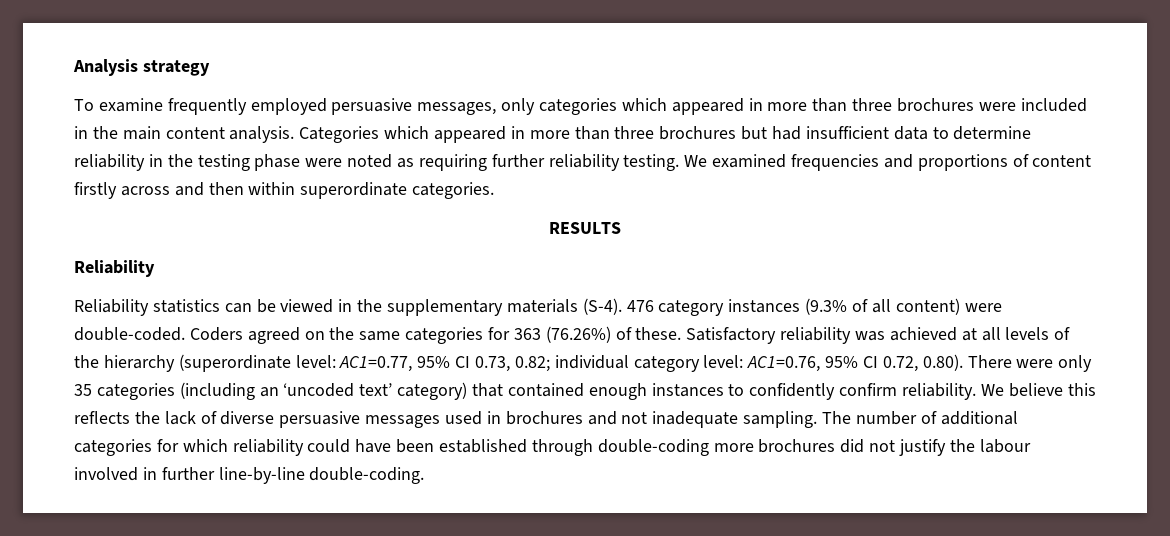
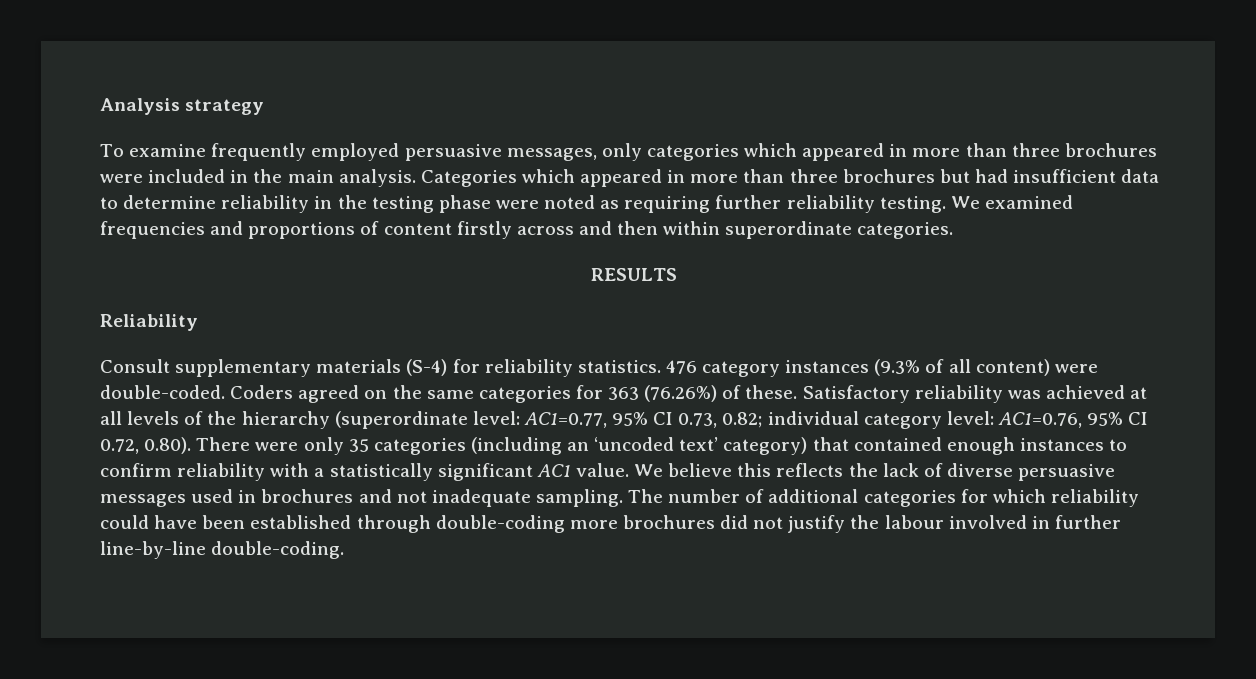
- To examine frequently employed persuasive messages, only categories which appeared in more than three brochures were included in the main content analysis.
+ To examine frequently employed persuasive messages, only categories which appeared in more than three brochures were included in the main analysis.
- Reliability statistics can be viewed in the supplementary materials (S-4).
+ Consult supplementary materials (S-4) for reliability statistics.
- Satisfactory reliability was achieved at all levels of the hierarchy (superordinate level: AC1=0.77, 95% CI 0.73, 0.82; individual category level: AC1=0.76, 95% CI 0.72, 0.80). There were only 35 categories (including an ‘uncoded text’ category) that contained enough instances to confidently confirm reliability.
+ Satisfactory reliability was achieved at all levels of the hierarchy (superordinate level: AC1=0.77, 95% CI 0.73, 0.82; individual category level: AC1=0.76, 95% CI 0.72, 0.80). There were only 35 categories (including an ‘uncoded text’ category) that contained enough instances to confirm reliability with a statistically significant AC1 value.

